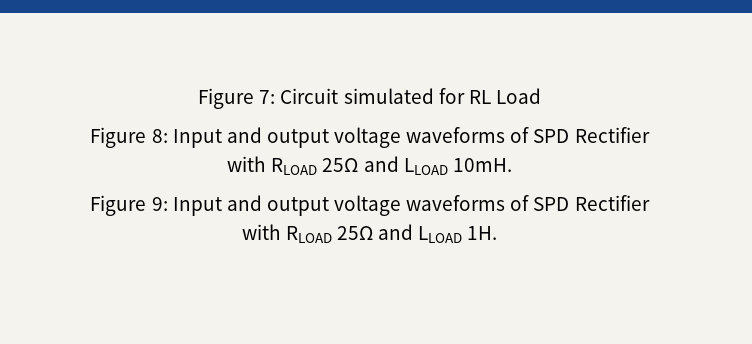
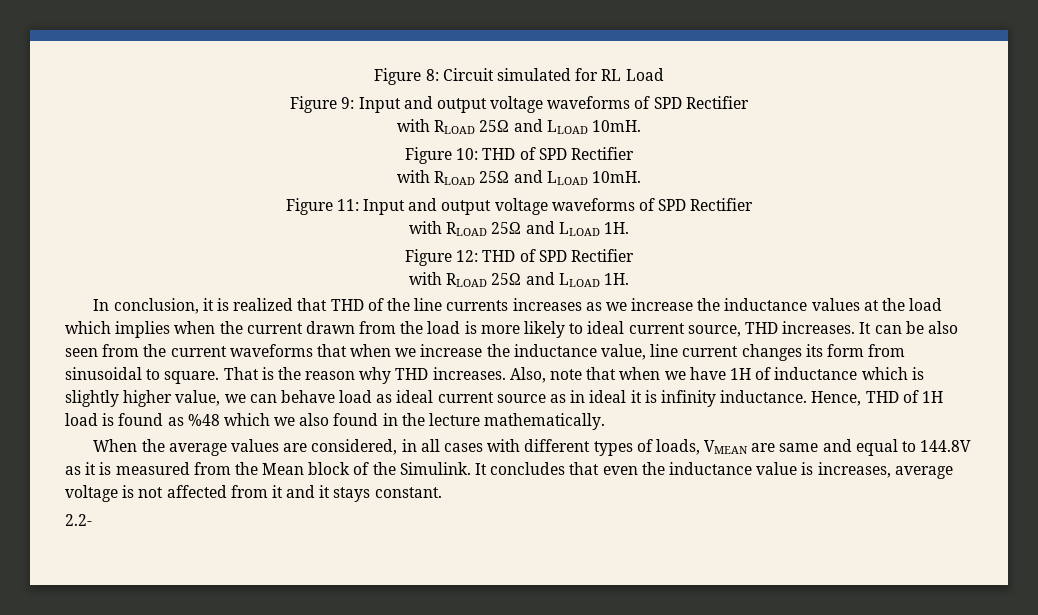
- Figure 7: Circuit simulated for RL Load
+ Figure 8: Circuit simulated for RL Load
- Figure 8: Input and output voltage waveforms of SPD Rectifier
+ Figure 9: Input and output voltage waveforms of SPD Rectifier
- Figure 9: Input and output voltage waveforms of SPD Rectifier
+ Figure 10: THD of SPD Rectifier
+ with RLOAD 25Ω and LLOAD 10mH.
+ Figure 11: Input and output voltage waveforms of SPD Rectifier
+ Figure 12: THD of SPD Rectifier
+ with RLOAD 25Ω and LLOAD 1H.
+ In conclusion, it is realized that THD of the line currents increases as we increase the inductance values at the load which implies when the current drawn from the load is more likely to ideal current source, THD increases. It can be also seen from the current waveforms that when we increase the inductance value, line current changes its form from sinusoidal to square. That is the reason why THD increases. Also, note that when we have 1H of inductance which is slightly higher value, we can behave load as ideal current source as in ideal it is infinity inductance. Hence, THD of 1H load is found as %48 which we also found in the lecture mathematically.
+ When the average values are considered, in all cases with different types of loads, VMEAN are same and equal to 144.8V as it is measured from the Mean block of the Simulink. It concludes that even the inductance value is increases, average voltage is not affected from it and it stays constant.
+ 2.2-

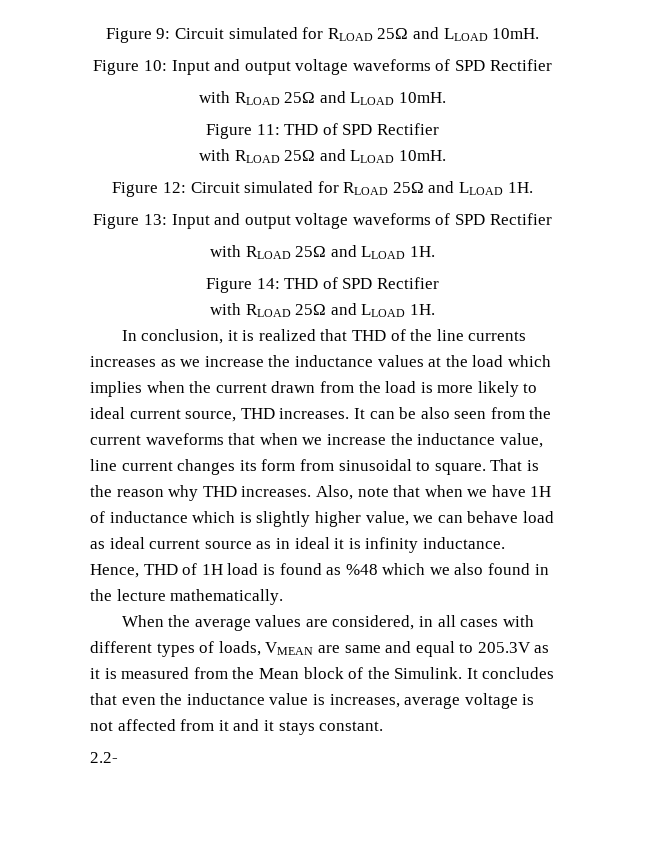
- Figure 8: Circuit simulated for RL Load
- Figure 9: Input and output voltage waveforms of SPD Rectifier
+ Figure 9: Circuit simulated for RLOAD 25Ω and LLOAD 10mH.
+ Figure 10: Input and output voltage waveforms of SPD Rectifier
- Figure 10: THD of SPD Rectifier
+ Figure 11: THD of SPD Rectifier
- Figure 11: Input and output voltage waveforms of SPD Rectifier
+ Figure 12: Circuit simulated for RLOAD 25Ω and LLOAD 1H.
+ Figure 13: Input and output voltage waveforms of SPD Rectifier
- Figure 12: THD of SPD Rectifier
+ Figure 14: THD of SPD Rectifier
- When the average values are considered, in all cases with different types of loads, VMEAN are same and equal to 144.8V as it is measured from the Mean block of the Simulink.
+ When the average values are considered, in all cases with different types of loads, VMEAN are same and equal to 205.3V as it is measured from the Mean block of the Simulink.

